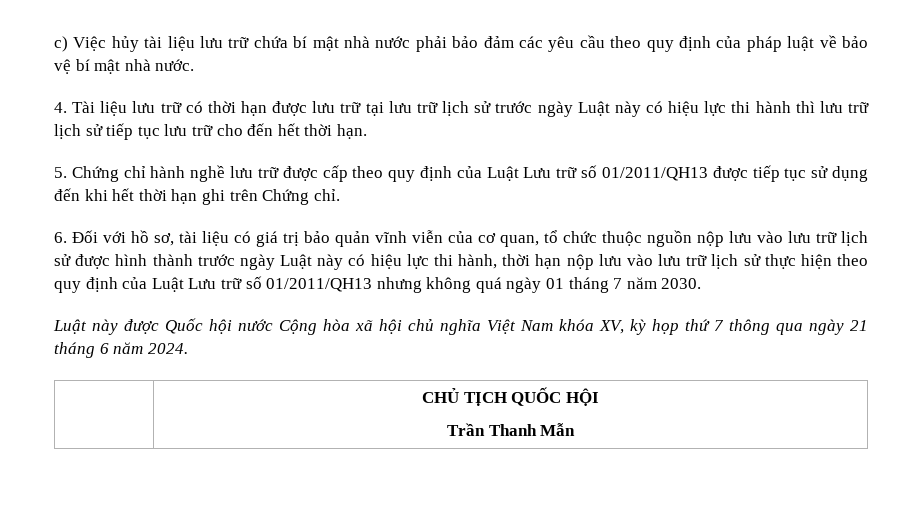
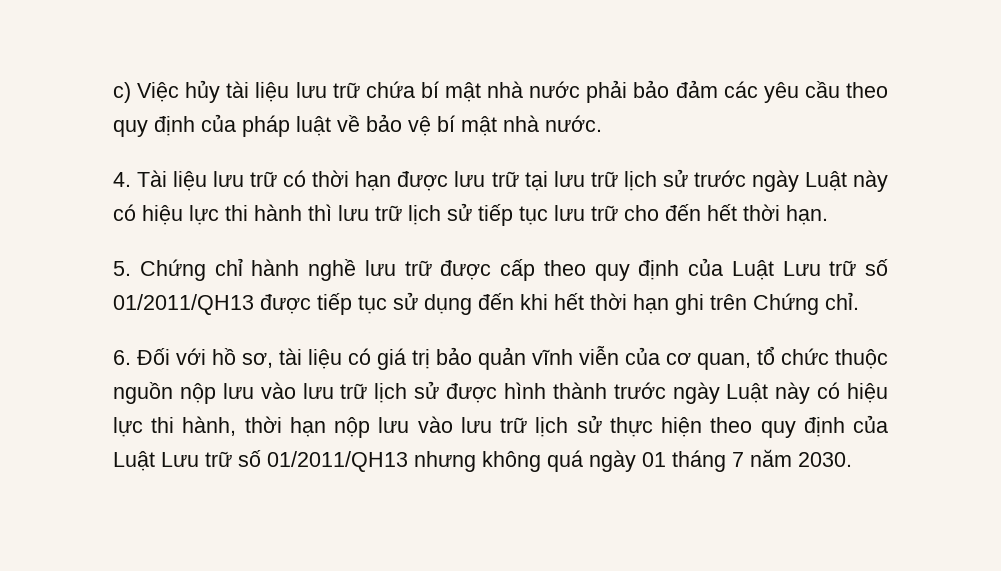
- Luật này được Quốc hội nước Cộng hòa xã hội chủ nghĩa Việt Nam khóa XV, kỳ họp thứ 7 thông qua ngày 21 tháng 6 năm 2024.
- | CHỦ TỊCH QUỐC HỘI
- Trần Thanh Mẫn

